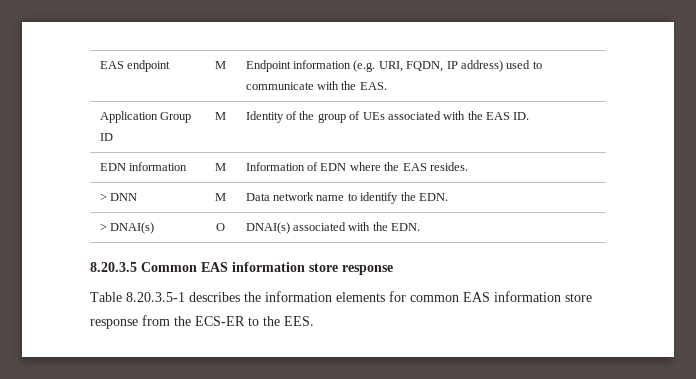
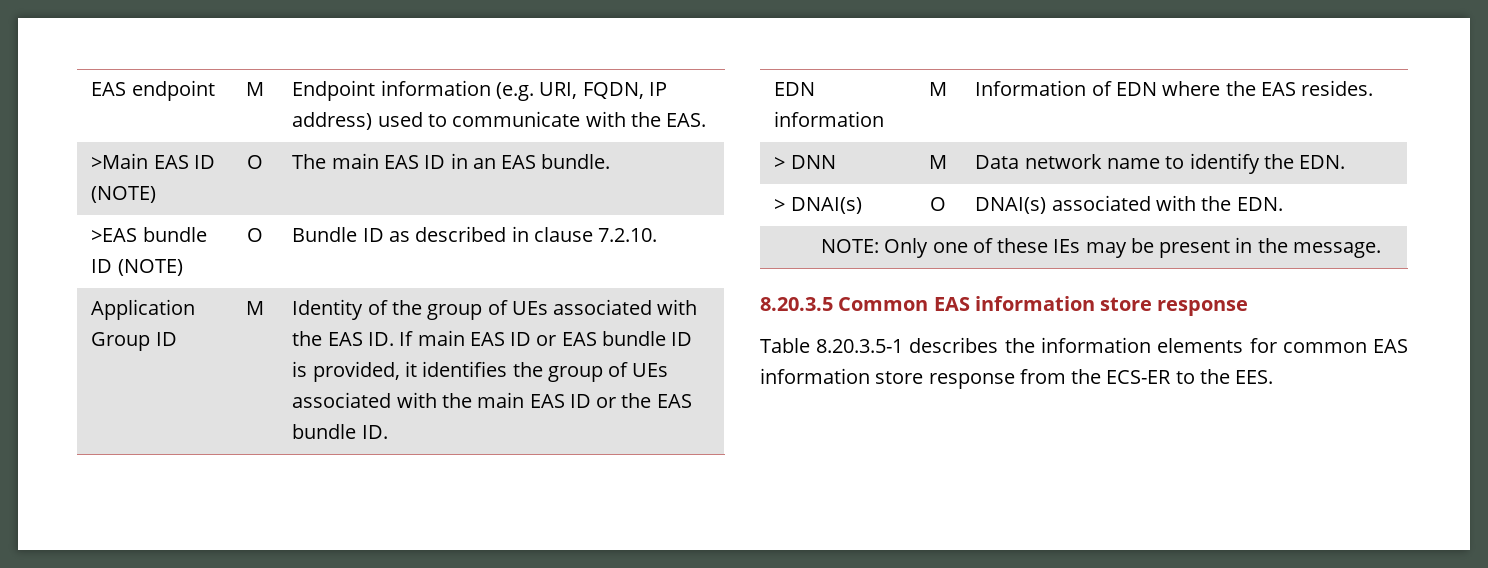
+ >Main EAS ID (NOTE) | O | The main EAS ID in an EAS bundle.
+ >EAS bundle ID (NOTE) | O | Bundle ID as described in clause 7.2.10.
- Identity of the group of UEs associated with the EAS ID.
+ Identity of the group of UEs associated with the EAS ID. If main EAS ID or EAS bundle ID is provided, it identifies the group of UEs associated with the main EAS ID or the EAS bundle ID.
+ NOTE: Only one of these IEs may be present in the message.

